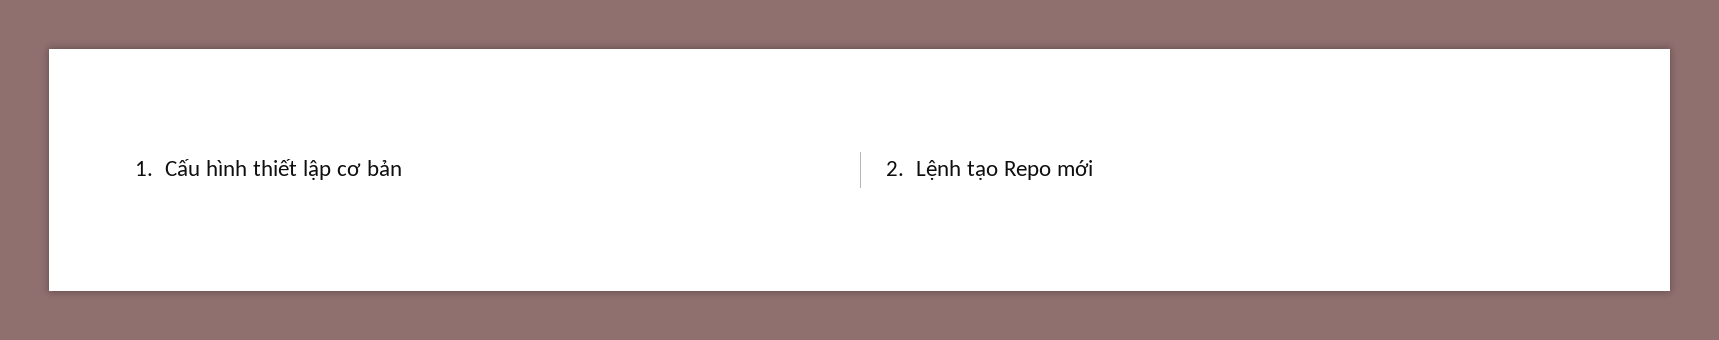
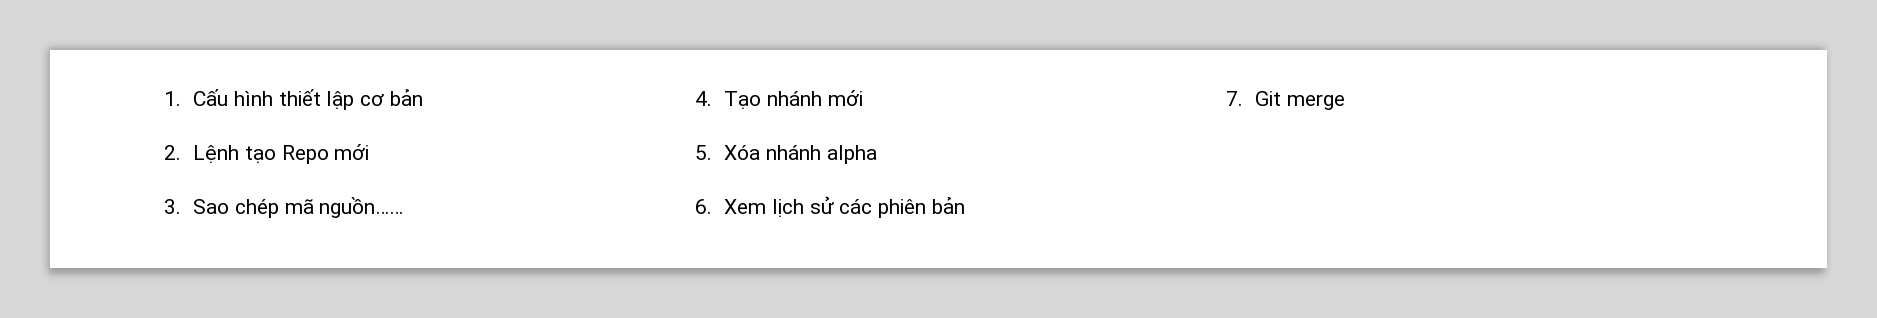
+ 3. Sao chép mã nguồn……
+ 4. Tạo nhánh mới
+ 5. Xóa nhánh alpha
+ 6. Xem lịch sử các phiên bản
+ 7. Git merge

